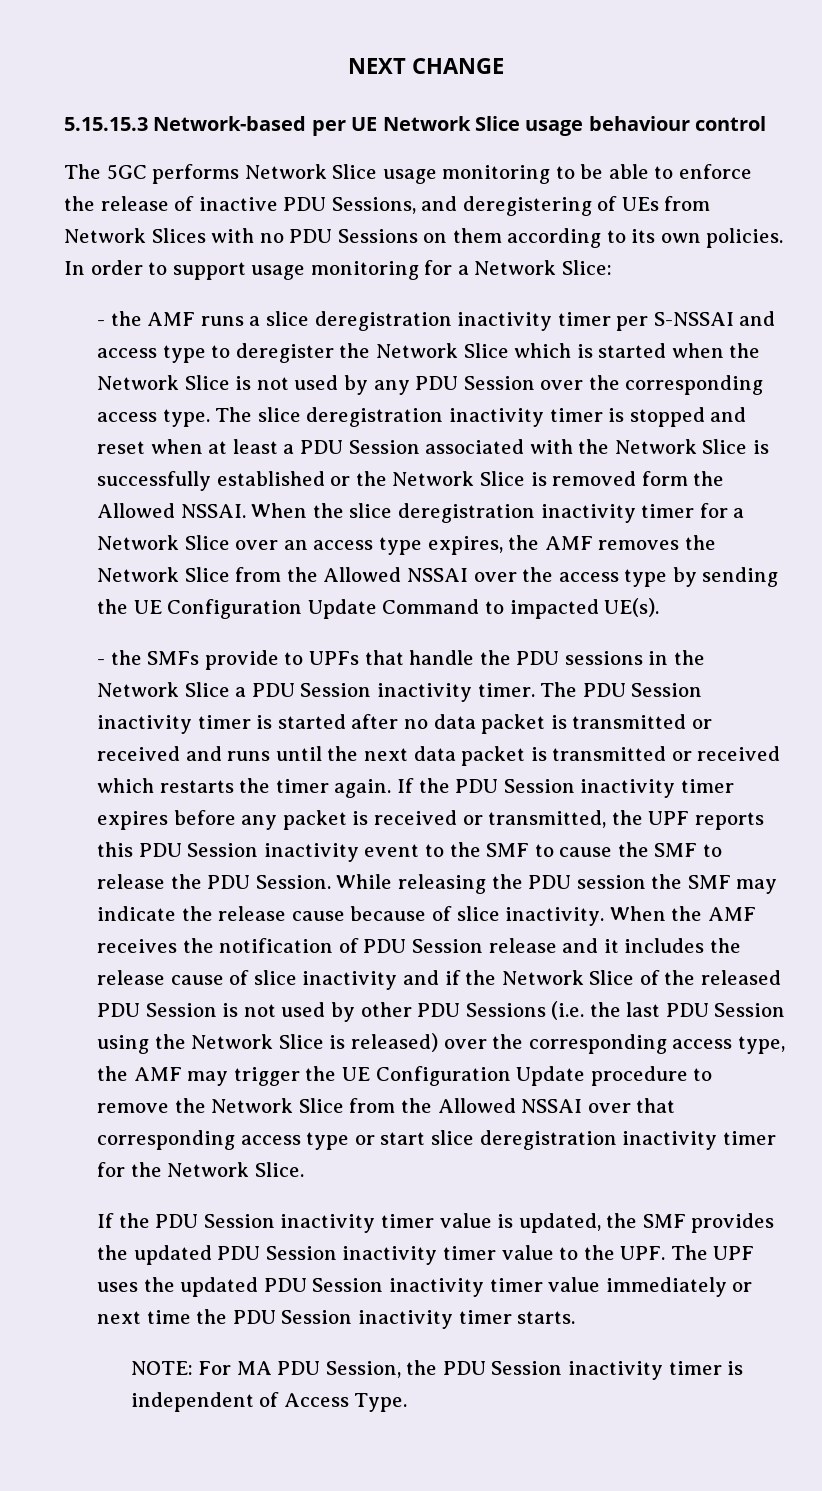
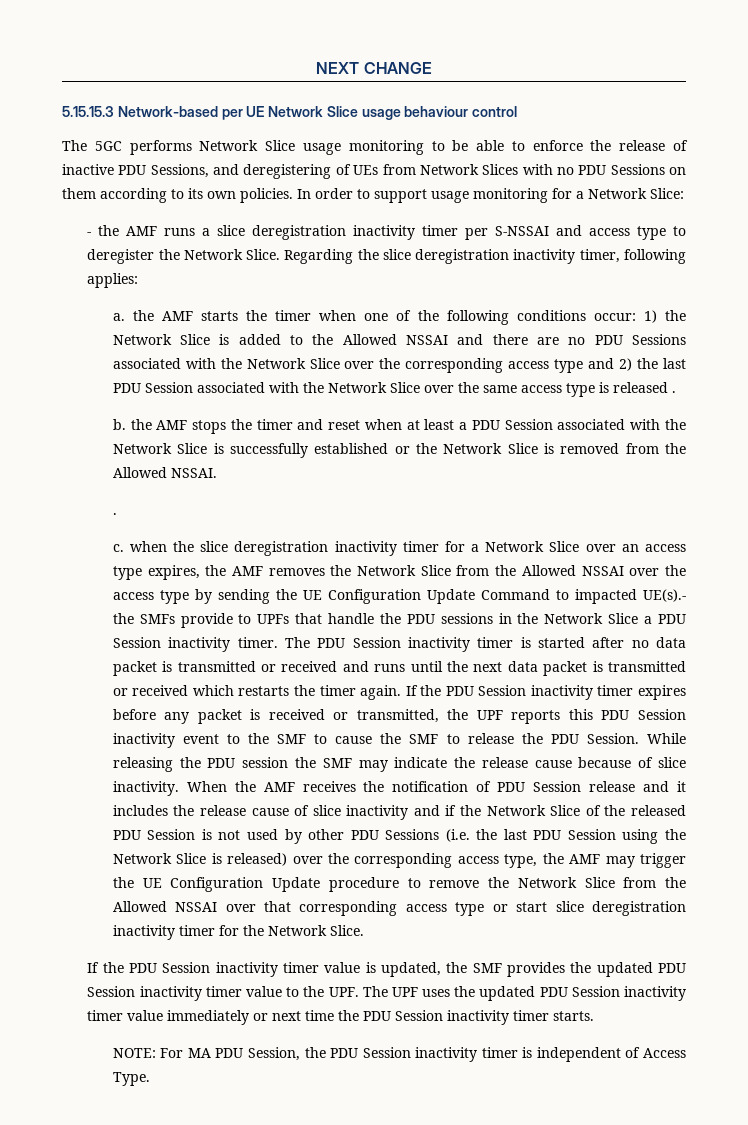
- - the AMF runs a slice deregistration inactivity timer per S-NSSAI and access type to deregister the Network Slice which is started when the Network Slice is not used by any PDU Session over the corresponding access type. The slice deregistration inactivity timer is stopped and reset when at least a PDU Session associated with the Network Slice is successfully established or the Network Slice is removed form the Allowed NSSAI. When the slice deregistration inactivity timer for a Network Slice over an access type expires, the AMF removes the Network Slice from the Allowed NSSAI over the access type by sending the UE Configuration Update Command to impacted UE(s).
- - the SMFs provide to UPFs that handle the PDU sessions in the Network Slice a PDU Session inactivity timer.
+ - the AMF runs a slice deregistration inactivity timer per S-NSSAI and access type to deregister the Network Slice. Regarding the slice deregistration inactivity timer, following applies:
+ a. the AMF starts the timer when one of the following conditions occur: 1) the Network Slice is added to the Allowed NSSAI and there are no PDU Sessions associated with the Network Slice over the corresponding access type and 2) the last PDU Session associated with the Network Slice over the same access type is released .
+ b. the AMF stops the timer and reset when at least a PDU Session associated with the Network Slice is successfully established or the Network Slice is removed from the Allowed NSSAI.
+ .
+ c. when the slice deregistration inactivity timer for a Network Slice over an access type expires, the AMF removes the Network Slice from the Allowed NSSAI over the access type by sending the UE Configuration Update Command to impacted UE(s).- the SMFs provide to UPFs that handle the PDU sessions in the Network Slice a PDU Session inactivity timer.

